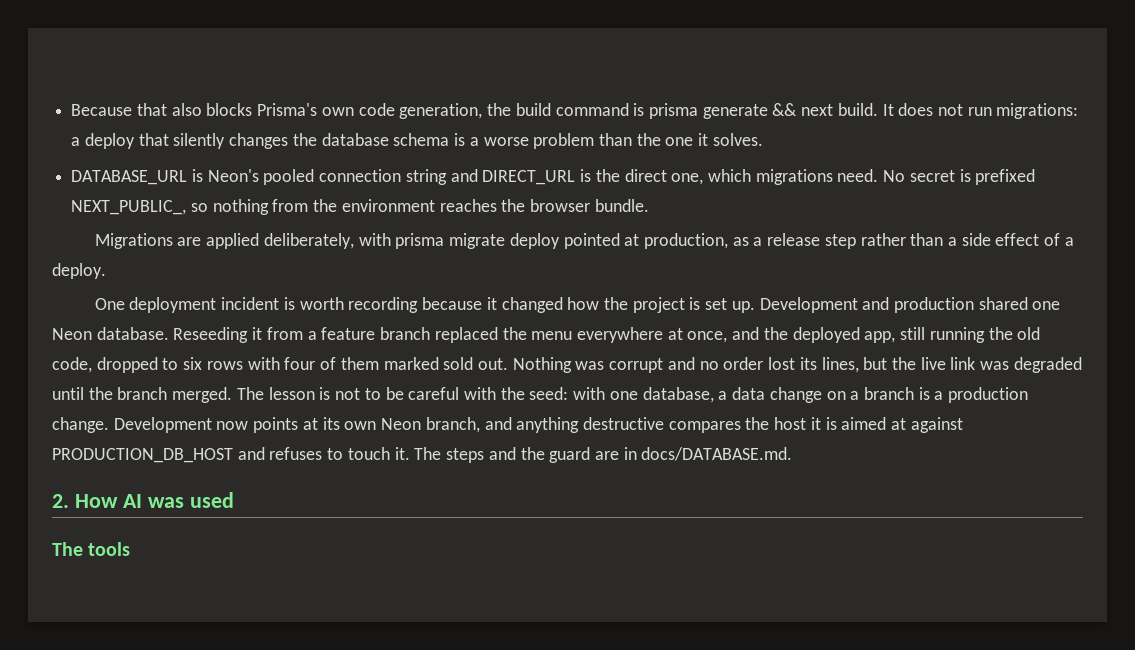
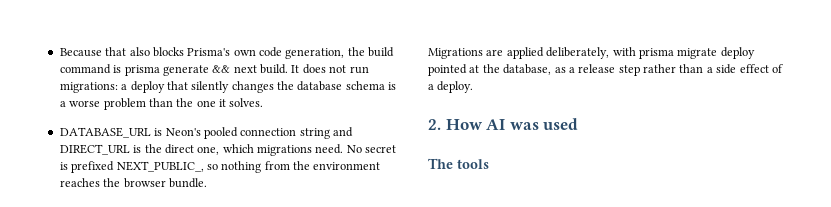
- Migrations are applied deliberately, with prisma migrate deploy pointed at production, as a release step rather than a side effect of a deploy.
+ Migrations are applied deliberately, with prisma migrate deploy pointed at the database, as a release step rather than a side effect of a deploy.
- One deployment incident is worth recording because it changed how the project is set up. Development and production shared one Neon database. Reseeding it from a feature branch replaced the menu everywhere at once, and the deployed app, still running the old code, dropped to six rows with four of them marked sold out. Nothing was corrupt and no order lost its lines, but the live link was degraded until the branch merged. The lesson is not to be careful with the seed: with one database, a data change on a branch is a production change. Development now points at its own Neon branch, and anything destructive compares the host it is aimed at against PRODUCTION_DB_HOST and refuses to touch it. The steps and the guard are in docs/DATABASE.md.

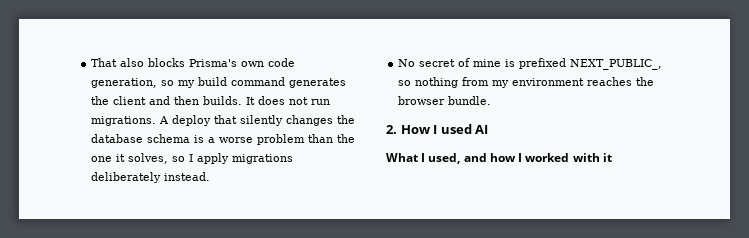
- Because that also blocks Prisma's own code generation, the build command is prisma generate && next build.
+ That also blocks Prisma's own code generation, so my build command generates the client and then builds.
- It does not run migrations: a deploy that silently changes the database schema is a worse problem than the one it solves.
- DATABASE_URL is Neon's pooled connection string and DIRECT_URL is the direct one, which migrations need. No secret is prefixed NEXT_PUBLIC_, so nothing from the environment reaches the browser bundle.
+ It does not run migrations. A deploy that silently changes the database schema is a worse problem than the one it solves, so I apply migrations deliberately instead.
+ No secret of mine is prefixed NEXT_PUBLIC_, so nothing from my environment reaches the browser bundle.
- Migrations are applied deliberately, with prisma migrate deploy pointed at the database, as a release step rather than a side effect of a deploy.
- 2. How AI was used
- The tools
+ 2. How I used AI
+ What I used, and how I worked with it

